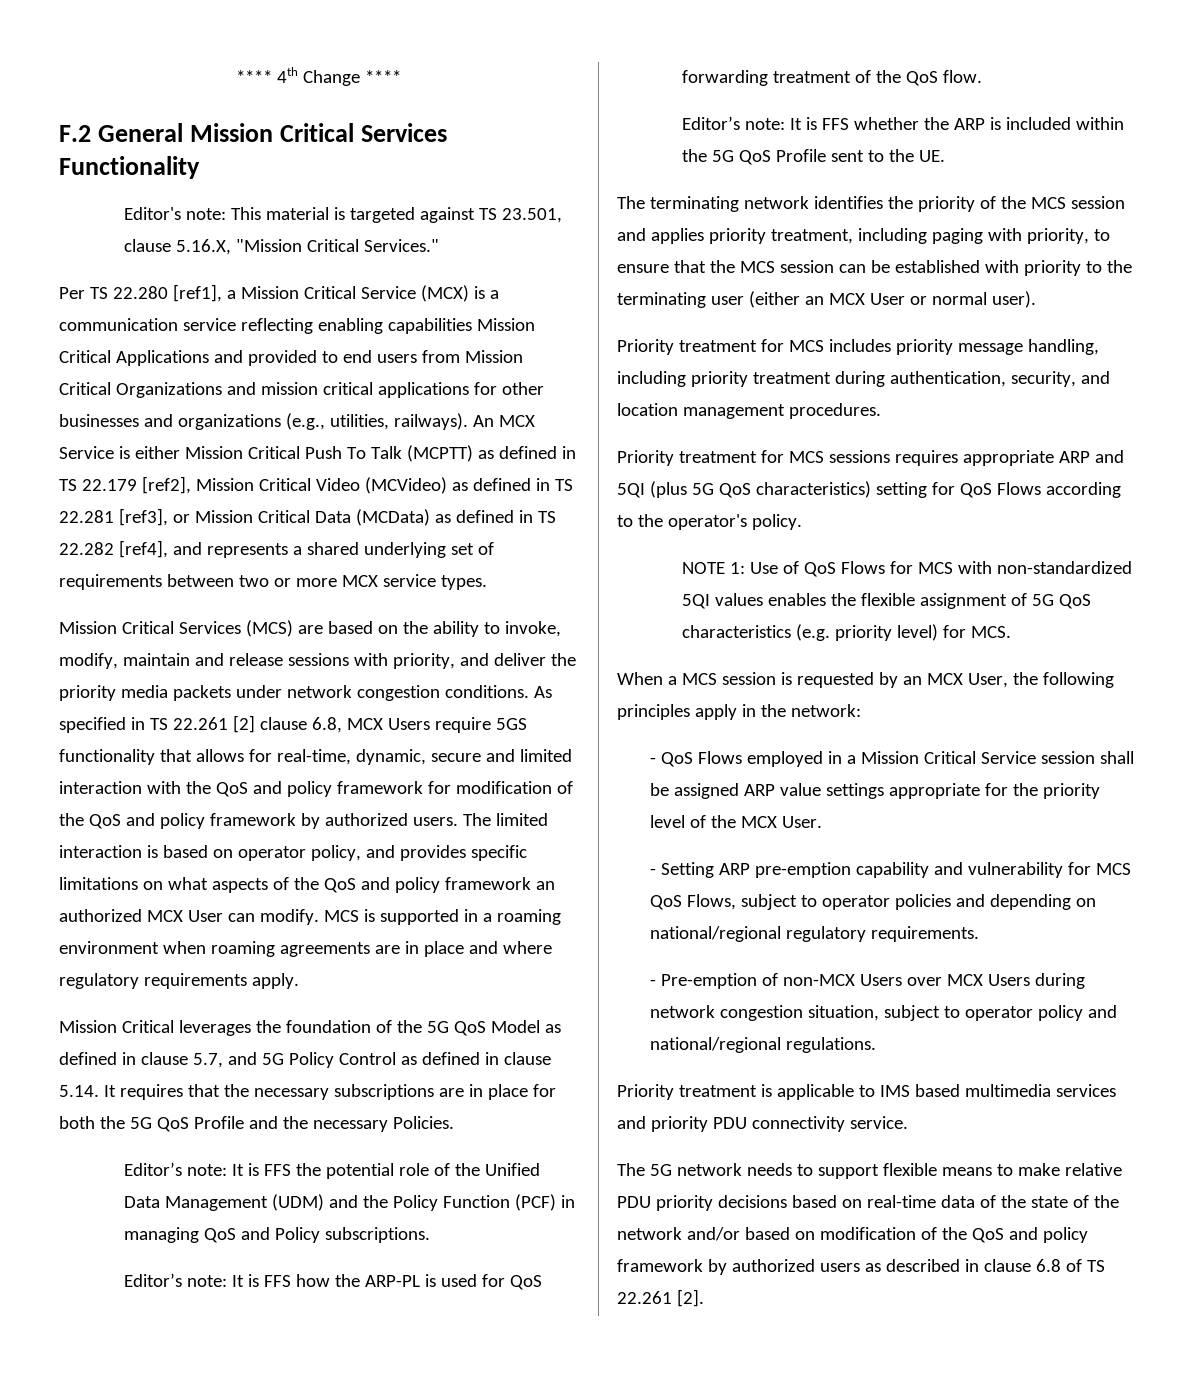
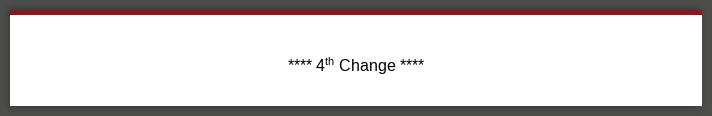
- F.2 General Mission Critical Services Functionality
- Editor's note: This material is targeted against TS 23.501, clause 5.16.X, "Mission Critical Services."
- Per TS 22.280 [ref1], a Mission Critical Service (MCX) is a communication service reflecting enabling capabilities Mission Critical Applications and provided to end users from Mission Critical Organizations and mission critical applications for other businesses and organizations (e.g., utilities, railways). An MCX Service is either Mission Critical Push To Talk (MCPTT) as defined in TS 22.179 [ref2], Mission Critical Video (MCVideo) as defined in TS 22.281 [ref3], or Mission Critical Data (MCData) as defined in TS 22.282 [ref4], and represents a shared underlying set of requirements between two or more MCX service types.
- Mission Critical Services (MCS) are based on the ability to invoke, modify, maintain and release sessions with priority, and deliver the priority media packets under network congestion conditions. As specified in TS 22.261 [2] clause 6.8, MCX Users require 5GS functionality that allows for real-time, dynamic, secure and limited interaction with the QoS and policy framework for modification of the QoS and policy framework by authorized users. The limited interaction is based on operator policy, and provides specific limitations on what aspects of the QoS and policy framework an authorized MCX User can modify. MCS is supported in a roaming environment when roaming agreements are in place and where regulatory requirements apply.
- Mission Critical leverages the foundation of the 5G QoS Model as defined in clause 5.7, and 5G Policy Control as defined in clause 5.14. It requires that the necessary subscriptions are in place for both the 5G QoS Profile and the necessary Policies.
- Editor’s note: It is FFS the potential role of the Unified Data Management (UDM) and the Policy Function (PCF) in managing QoS and Policy subscriptions.
- Editor’s note: It is FFS how the ARP-PL is used for QoS forwarding treatment of the QoS flow.
- Editor’s note: It is FFS whether the ARP is included within the 5G QoS Profile sent to the UE.
- The terminating network identifies the priority of the MCS session and applies priority treatment, including paging with priority, to ensure that the MCS session can be established with priority to the terminating user (either an MCX User or normal user).
- Priority treatment for MCS includes priority message handling, including priority treatment during authentication, security, and location management procedures.
- Priority treatment for MCS sessions requires appropriate ARP and 5QI (plus 5G QoS characteristics) setting for QoS Flows according to the operator's policy.
- NOTE 1: Use of QoS Flows for MCS with non-standardized 5QI values enables the flexible assignment of 5G QoS characteristics (e.g. priority level) for MCS.
- When a MCS session is requested by an MCX User, the following principles apply in the network:
- - QoS Flows employed in a Mission Critical Service session shall be assigned ARP value settings appropriate for the priority level of the MCX User.
- - Setting ARP pre-emption capability and vulnerability for MCS QoS Flows, subject to operator policies and depending on national/regional regulatory requirements.
- - Pre-emption of non-MCX Users over MCX Users during network congestion situation, subject to operator policy and national/regional regulations.
- Priority treatment is applicable to IMS based multimedia services and priority PDU connectivity service.
- The 5G network needs to support flexible means to make relative PDU priority decisions based on real-time data of the state of the network and/or based on modification of the QoS and policy framework by authorized users as described in clause 6.8 of TS 22.261 [2].

